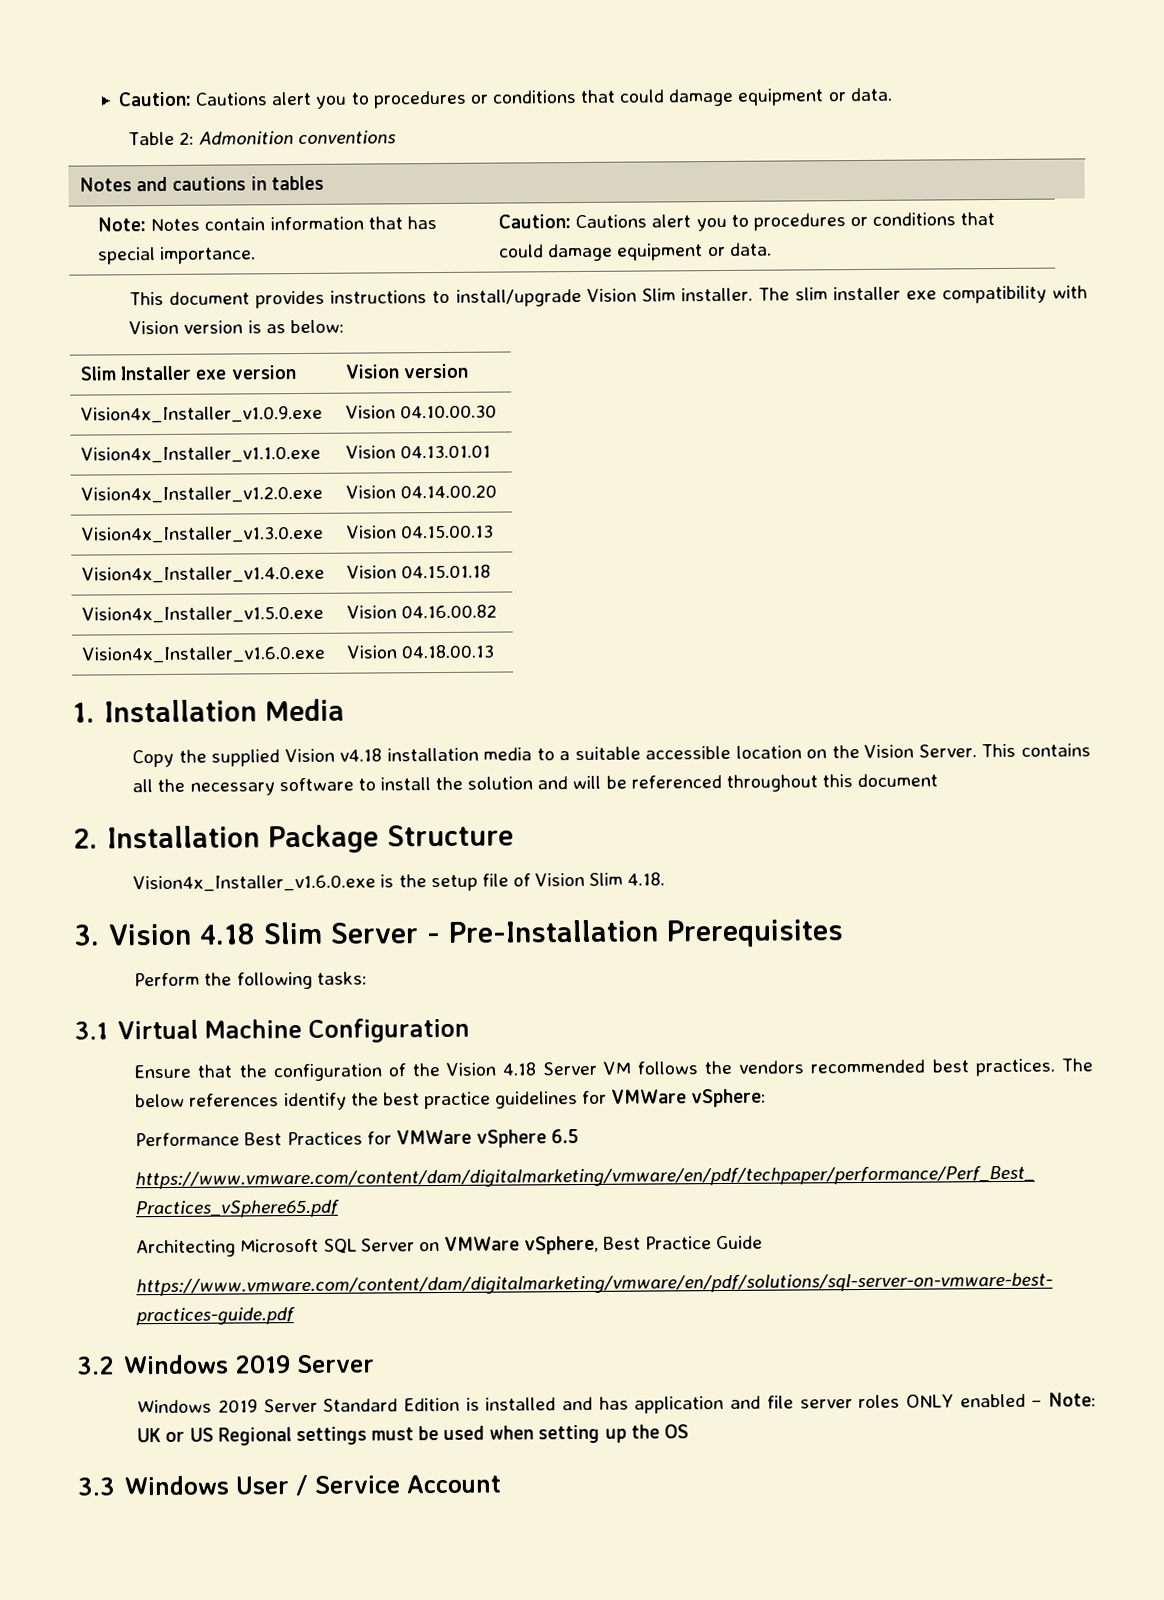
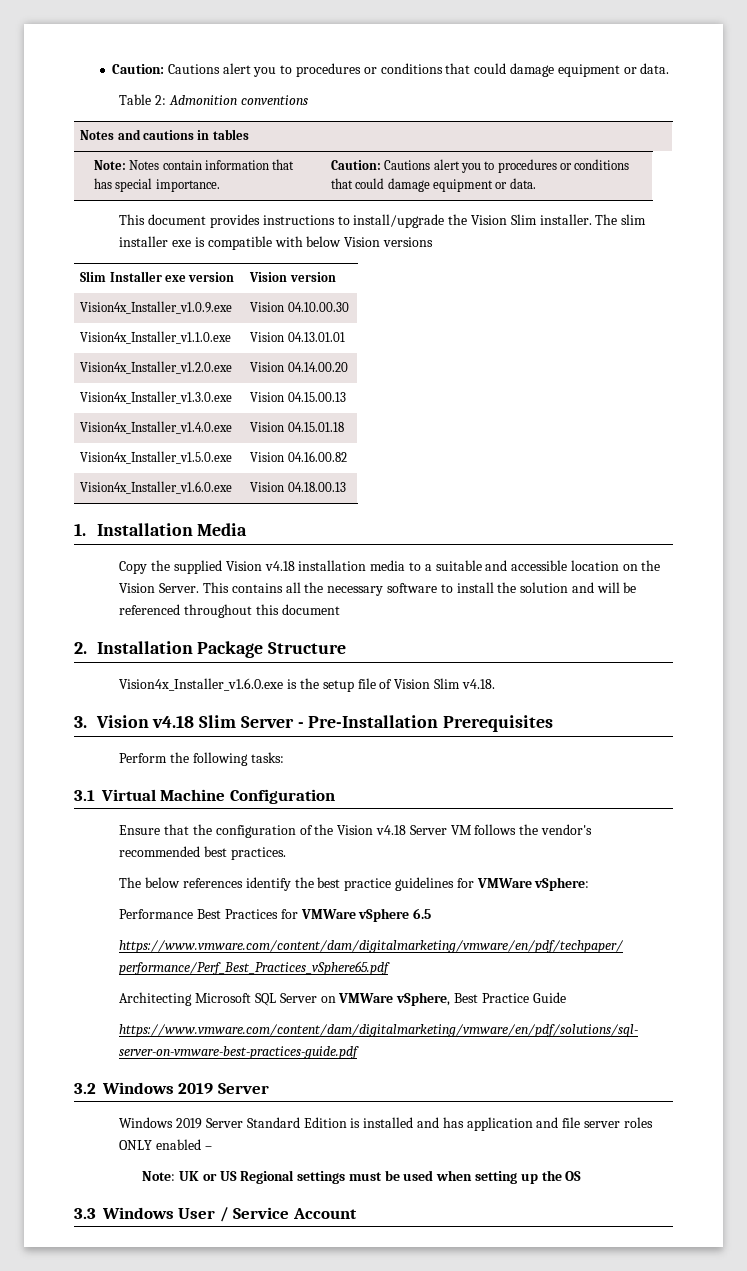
- This document provides instructions to install/upgrade Vision Slim installer.
+ This document provides instructions to install/upgrade the Vision Slim installer.
- The slim installer exe compatibility with Vision version is as below:
+ The slim installer exe is compatible with below Vision versions
- Copy the supplied Vision v4.18 installation media to a suitable accessible location on the Vision Server.
+ Copy the supplied Vision v4.18 installation media to a suitable and accessible location on the Vision Server.
- Vision4x_Installer_v1.6.0.exe is the setup file of Vision Slim 4.18.
+ Vision4x_Installer_v1.6.0.exe is the setup file of Vision Slim v4.18.
- 3. Vision 4.18 Slim Server - Pre-Installation Prerequisites
+ 3. Vision v4.18 Slim Server - Pre-Installation Prerequisites
- Ensure that the configuration of the Vision 4.18 Server VM follows the vendors recommended best practices. The below references identify the best practice guidelines for VMWare vSphere:
+ Ensure that the configuration of the Vision v4.18 Server VM follows the vendor's recommended best practices.
+ The below references identify the best practice guidelines for VMWare vSphere:
- Windows 2019 Server Standard Edition is installed and has application and file server roles ONLY enabled – Note: UK or US Regional settings must be used when setting up the OS
+ Windows 2019 Server Standard Edition is installed and has application and file server roles ONLY enabled –
+ Note: UK or US Regional settings must be used when setting up the OS

